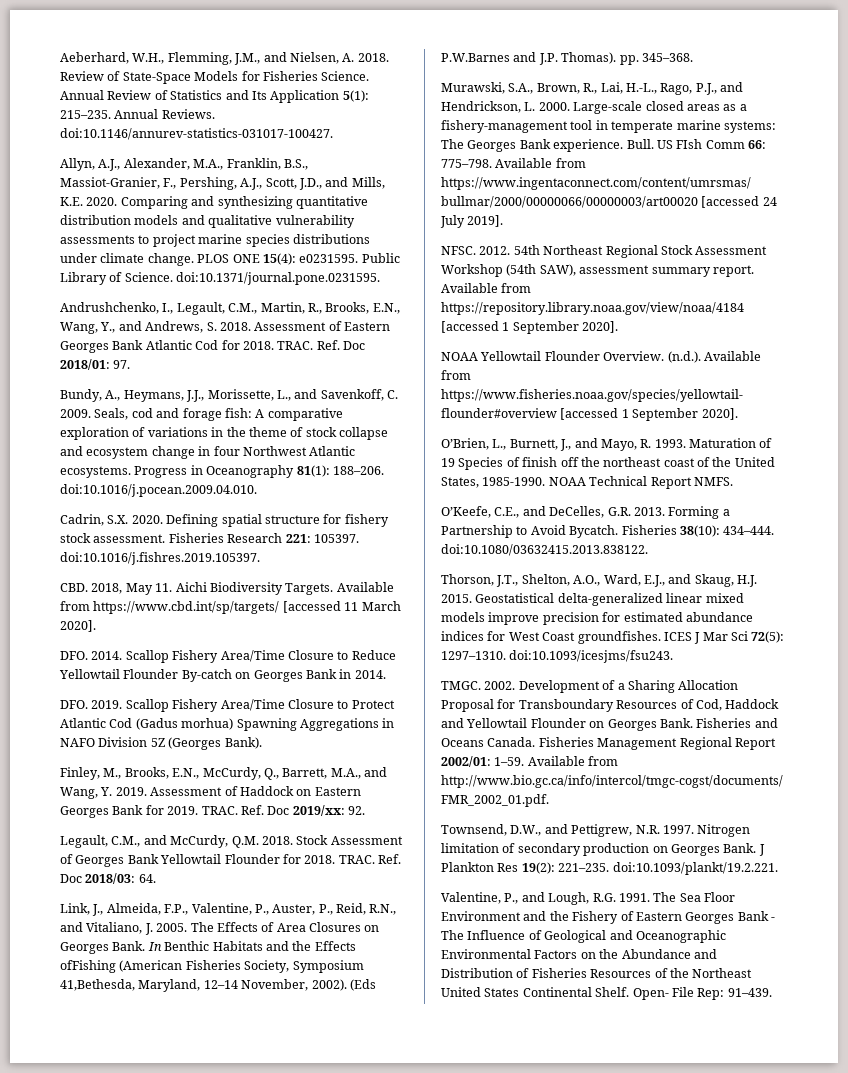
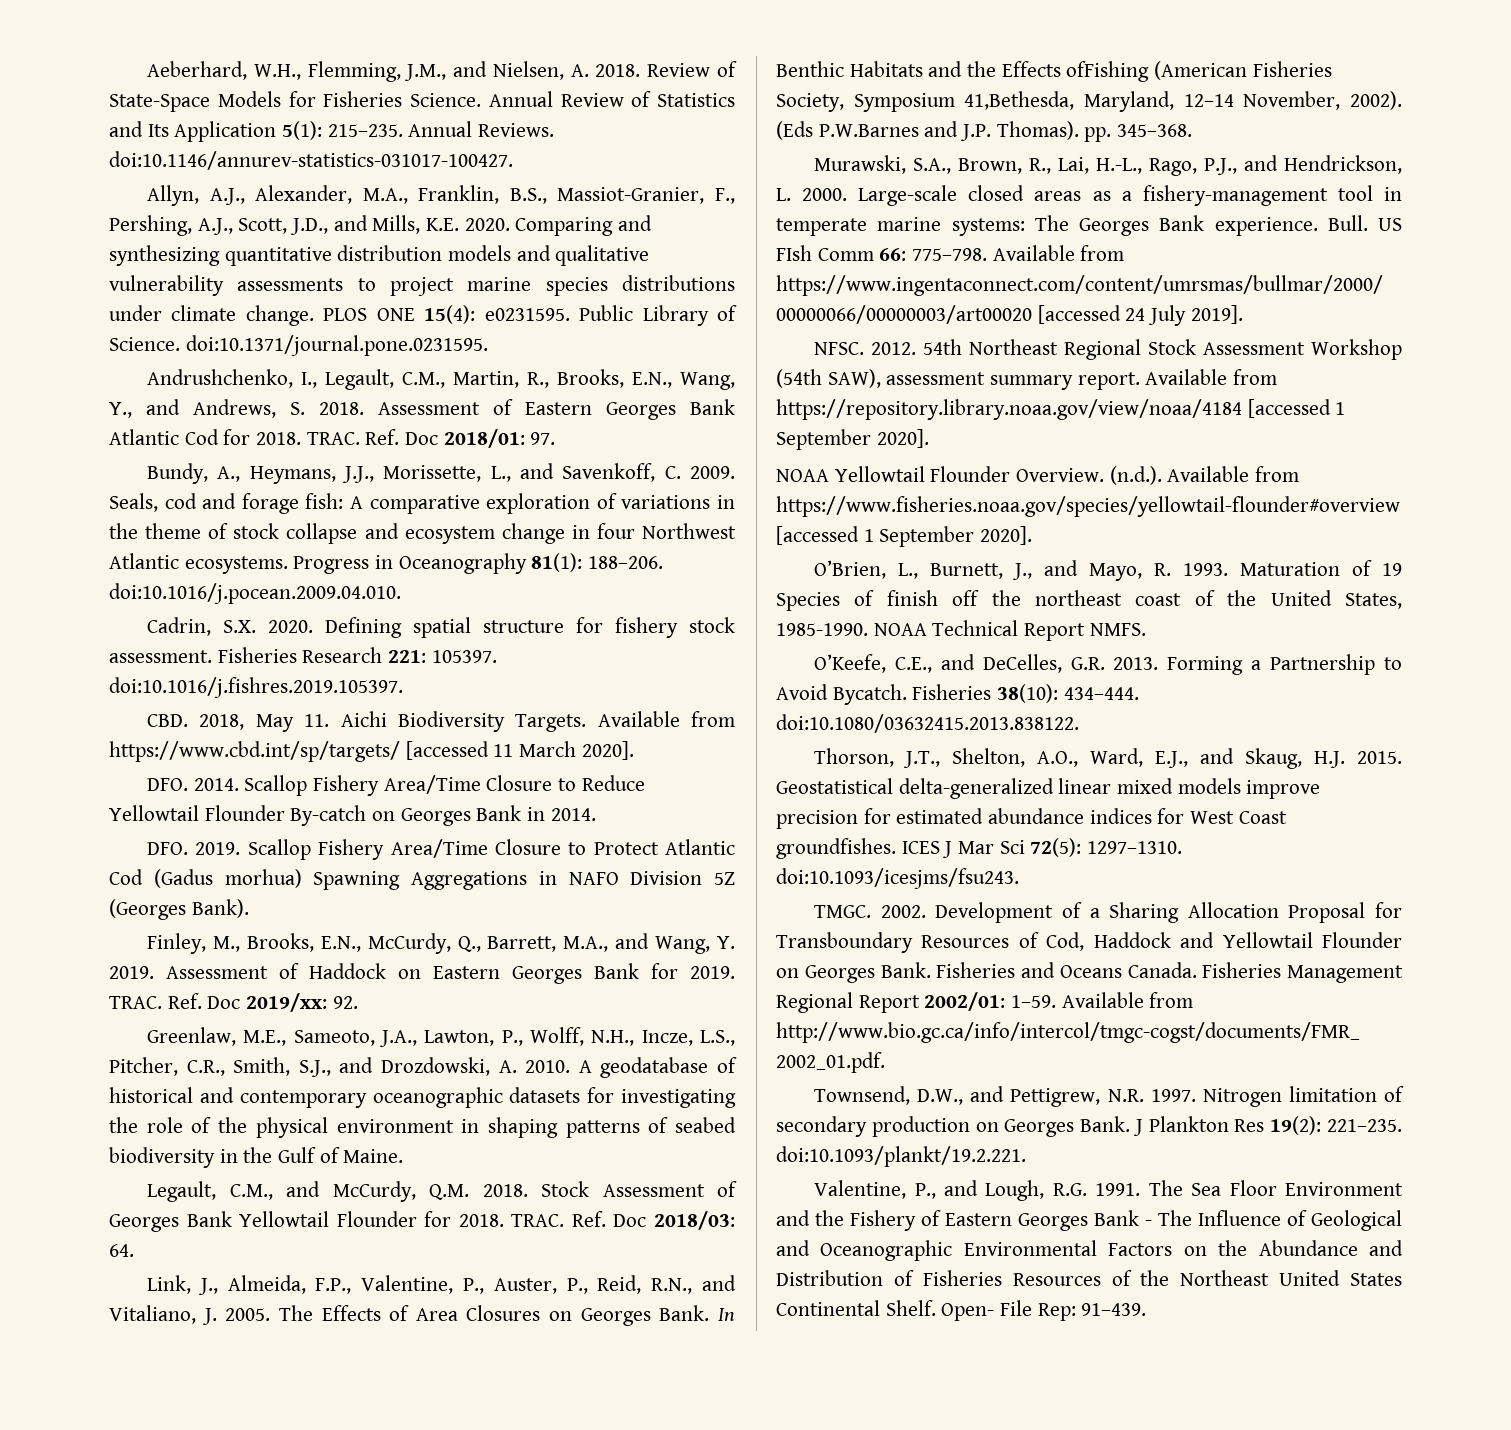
+ Greenlaw, M.E., Sameoto, J.A., Lawton, P., Wolff, N.H., Incze, L.S., Pitcher, C.R., Smith, S.J., and Drozdowski, A. 2010. A geodatabase of historical and contemporary oceanographic datasets for investigating the role of the physical environment in shaping patterns of seabed biodiversity in the Gulf of Maine.

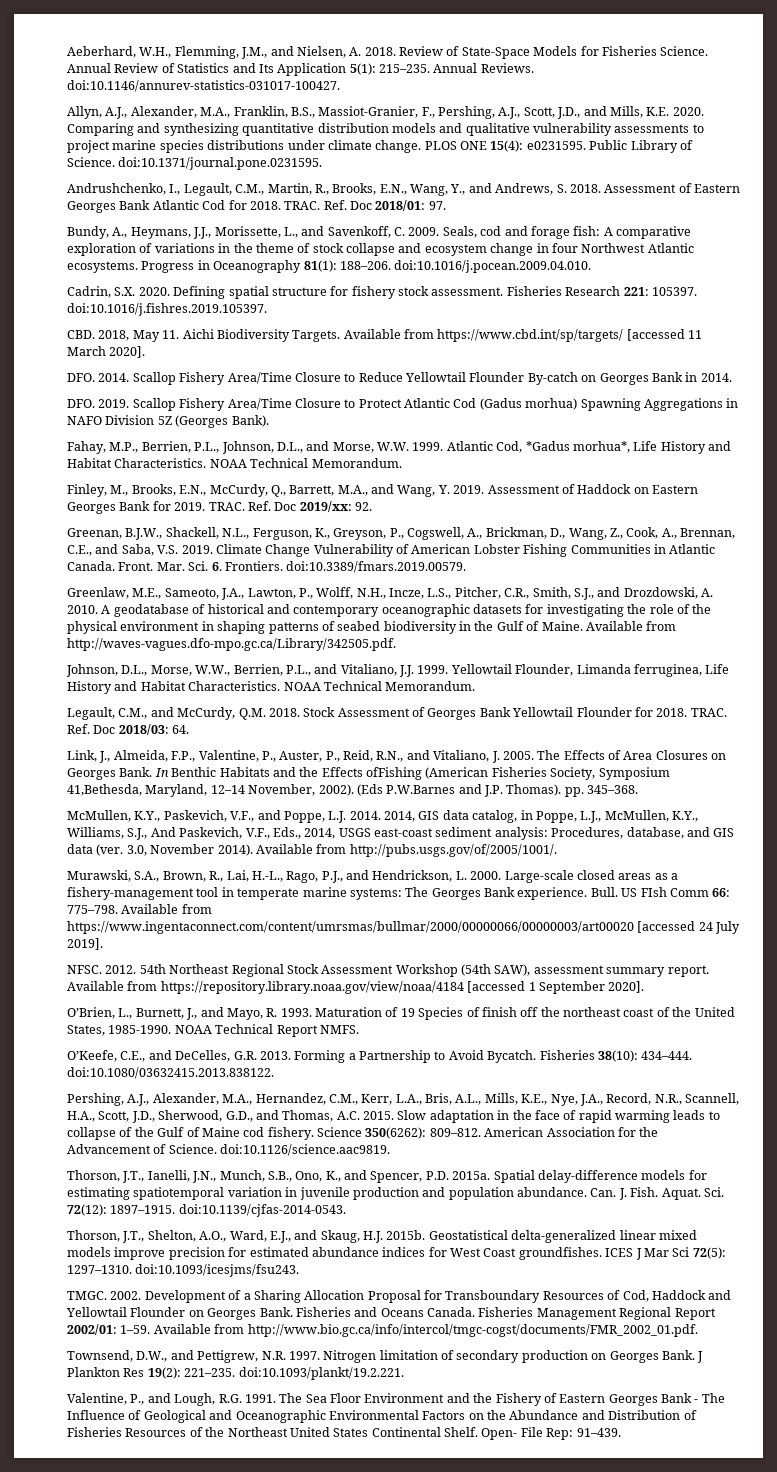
+ Fahay, M.P., Berrien, P.L., Johnson, D.L., and Morse, W.W. 1999. Atlantic Cod, *Gadus morhua*, Life History and Habitat Characteristics. NOAA Technical Memorandum.
+ Greenan, B.J.W., Shackell, N.L., Ferguson, K., Greyson, P., Cogswell, A., Brickman, D., Wang, Z., Cook, A., Brennan, C.E., and Saba, V.S. 2019. Climate Change Vulnerability of American Lobster Fishing Communities in Atlantic Canada. Front. Mar. Sci. 6. Frontiers. doi:10.3389/fmars.2019.00579.
+ Available from http://waves-vagues.dfo-mpo.gc.ca/Library/342505.pdf.
+ Johnson, D.L., Morse, W.W., Berrien, P.L., and Vitaliano, J.J. 1999. Yellowtail Flounder, Limanda ferruginea, Life History and Habitat Characteristics. NOAA Technical Memorandum.
+ McMullen, K.Y., Paskevich, V.F., and Poppe, L.J. 2014. 2014, GIS data catalog, in Poppe, L.J., McMullen, K.Y., Williams, S.J., And Paskevich, V.F., Eds., 2014, USGS east-coast sediment analysis: Procedures, database, and GIS data (ver. 3.0, November 2014). Available from http://pubs.usgs.gov/of/2005/1001/.
- NOAA Yellowtail Flounder Overview. (n.d.). Available from https://www.fisheries.noaa.gov/species/yellowtail-flounder#overview [accessed 1 September 2020].
+ Pershing, A.J., Alexander, M.A., Hernandez, C.M., Kerr, L.A., Bris, A.L., Mills, K.E., Nye, J.A., Record, N.R., Scannell, H.A., Scott, J.D., Sherwood, G.D., and Thomas, A.C. 2015. Slow adaptation in the face of rapid warming leads to collapse of the Gulf of Maine cod fishery. Science 350(6262): 809–812. American Association for the Advancement of Science. doi:10.1126/science.aac9819.
+ Thorson, J.T., Ianelli, J.N., Munch, S.B., Ono, K., and Spencer, P.D. 2015a. Spatial delay-difference models for estimating spatiotemporal variation in juvenile production and population abundance. Can. J. Fish. Aquat. Sci. 72(12): 1897–1915. doi:10.1139/cjfas-2014-0543.
- Thorson, J.T., Shelton, A.O., Ward, E.J., and Skaug, H.J. 2015.
+ Thorson, J.T., Shelton, A.O., Ward, E.J., and Skaug, H.J. 2015b.

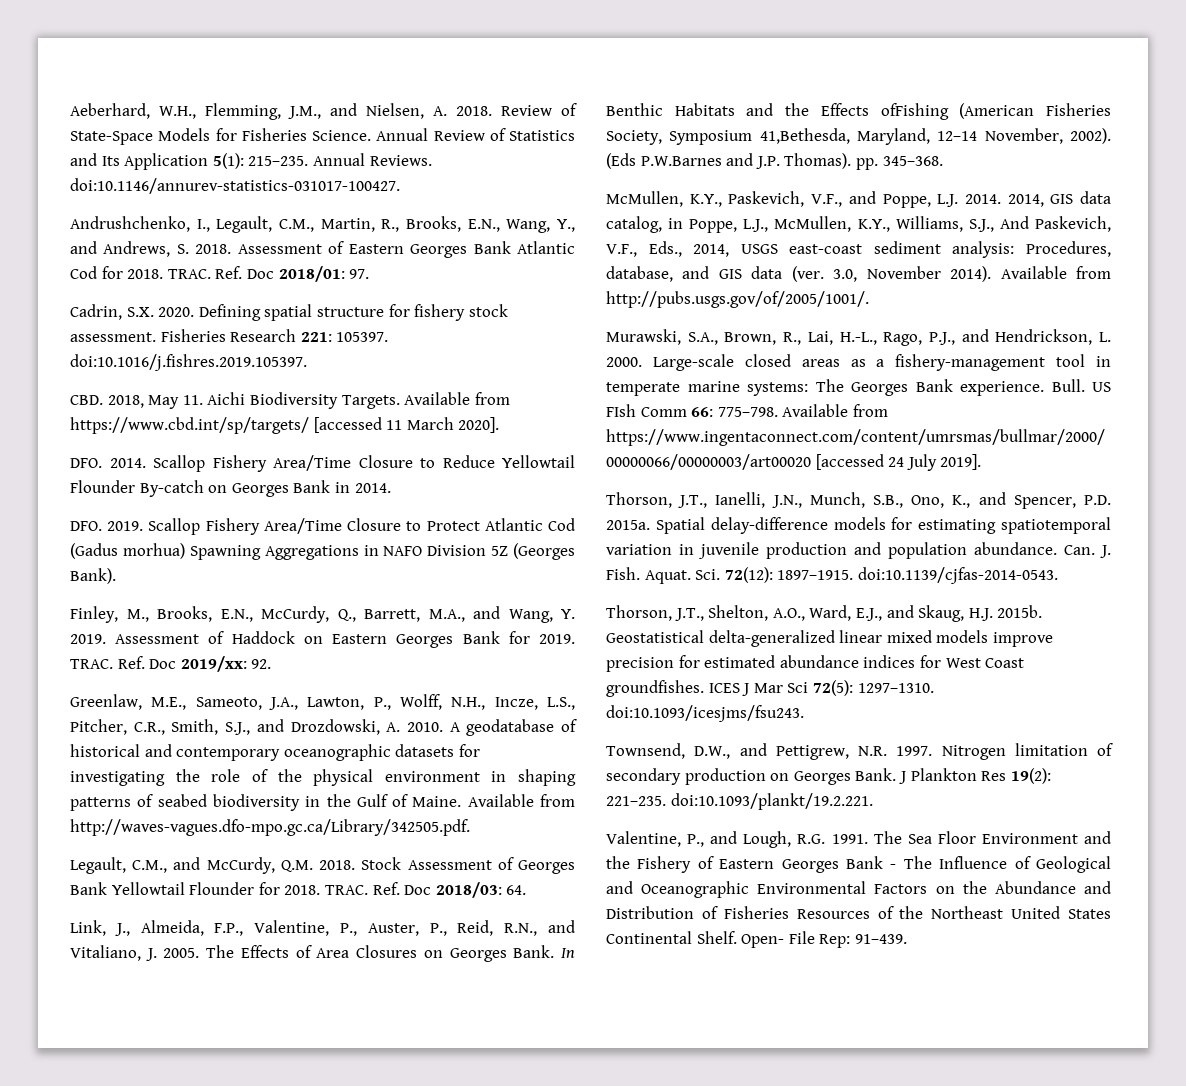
- Allyn, A.J., Alexander, M.A., Franklin, B.S., Massiot-Granier, F., Pershing, A.J., Scott, J.D., and Mills, K.E. 2020. Comparing and synthesizing quantitative distribution models and qualitative vulnerability assessments to project marine species distributions under climate change. PLOS ONE 15(4): e0231595. Public Library of Science. doi:10.1371/journal.pone.0231595.
- Bundy, A., Heymans, J.J., Morissette, L., and Savenkoff, C. 2009. Seals, cod and forage fish: A comparative exploration of variations in the theme of stock collapse and ecosystem change in four Northwest Atlantic ecosystems. Progress in Oceanography 81(1): 188–206. doi:10.1016/j.pocean.2009.04.010.
- Fahay, M.P., Berrien, P.L., Johnson, D.L., and Morse, W.W. 1999. Atlantic Cod, *Gadus morhua*, Life History and Habitat Characteristics. NOAA Technical Memorandum.
- Greenan, B.J.W., Shackell, N.L., Ferguson, K., Greyson, P., Cogswell, A., Brickman, D., Wang, Z., Cook, A., Brennan, C.E., and Saba, V.S. 2019. Climate Change Vulnerability of American Lobster Fishing Communities in Atlantic Canada. Front. Mar. Sci. 6. Frontiers. doi:10.3389/fmars.2019.00579.
- Johnson, D.L., Morse, W.W., Berrien, P.L., and Vitaliano, J.J. 1999. Yellowtail Flounder, Limanda ferruginea, Life History and Habitat Characteristics. NOAA Technical Memorandum.
- NFSC. 2012. 54th Northeast Regional Stock Assessment Workshop (54th SAW), assessment summary report. Available from https://repository.library.noaa.gov/view/noaa/4184 [accessed 1 September 2020].
- O’Brien, L., Burnett, J., and Mayo, R. 1993. Maturation of 19 Species of finish off the northeast coast of the United States, 1985-1990. NOAA Technical Report NMFS.
- O’Keefe, C.E., and DeCelles, G.R. 2013. Forming a Partnership to Avoid Bycatch. Fisheries 38(10): 434–444. doi:10.1080/03632415.2013.838122.
- Pershing, A.J., Alexander, M.A., Hernandez, C.M., Kerr, L.A., Bris, A.L., Mills, K.E., Nye, J.A., Record, N.R., Scannell, H.A., Scott, J.D., Sherwood, G.D., and Thomas, A.C. 2015. Slow adaptation in the face of rapid warming leads to collapse of the Gulf of Maine cod fishery. Science 350(6262): 809–812. American Association for the Advancement of Science. doi:10.1126/science.aac9819.
- TMGC. 2002. Development of a Sharing Allocation Proposal for Transboundary Resources of Cod, Haddock and Yellowtail Flounder on Georges Bank. Fisheries and Oceans Canada. Fisheries Management Regional Report 2002/01: 1–59. Available from http://www.bio.gc.ca/info/intercol/tmgc-cogst/documents/FMR_2002_01.pdf.

